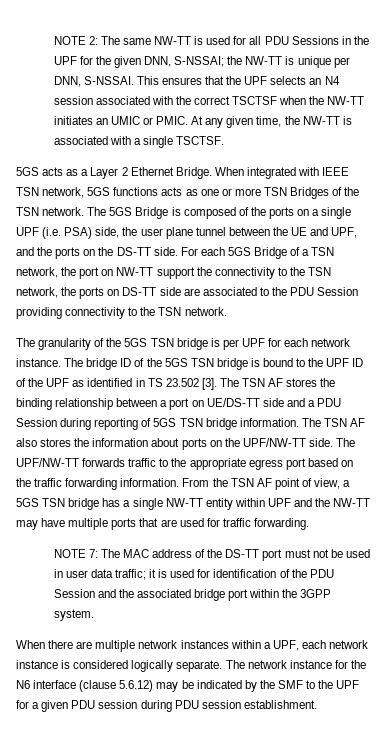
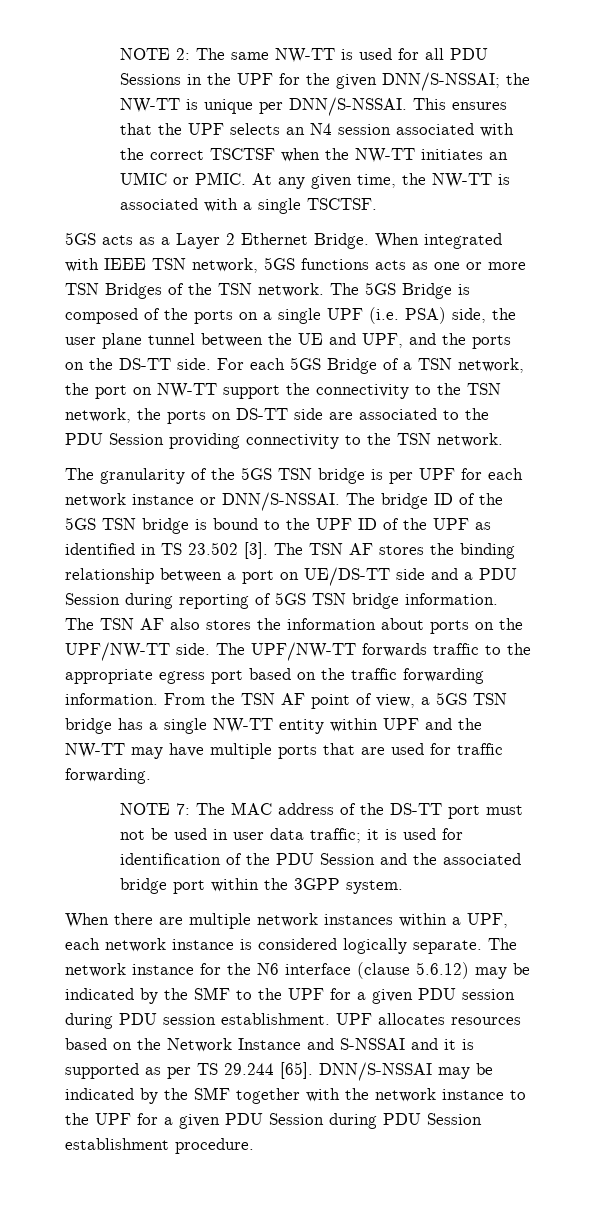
- NOTE 2: The same NW-TT is used for all PDU Sessions in the UPF for the given DNN, S-NSSAI; the NW-TT is unique per DNN, S-NSSAI.
+ NOTE 2: The same NW-TT is used for all PDU Sessions in the UPF for the given DNN/S-NSSAI; the NW-TT is unique per DNN/S-NSSAI.
- The granularity of the 5GS TSN bridge is per UPF for each network instance.
+ The granularity of the 5GS TSN bridge is per UPF for each network instance or DNN/S-NSSAI.
+ UPF allocates resources based on the Network Instance and S-NSSAI and it is supported as per TS 29.244 [65]. DNN/S-NSSAI may be indicated by the SMF together with the network instance to the UPF for a given PDU Session during PDU Session establishment procedure.

